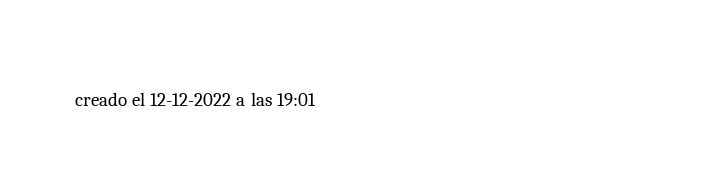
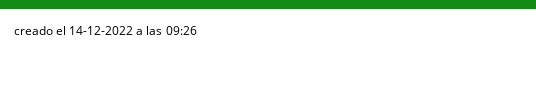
- creado el 12-12-2022 a las 19:01
+ creado el 14-12-2022 a las 09:26

